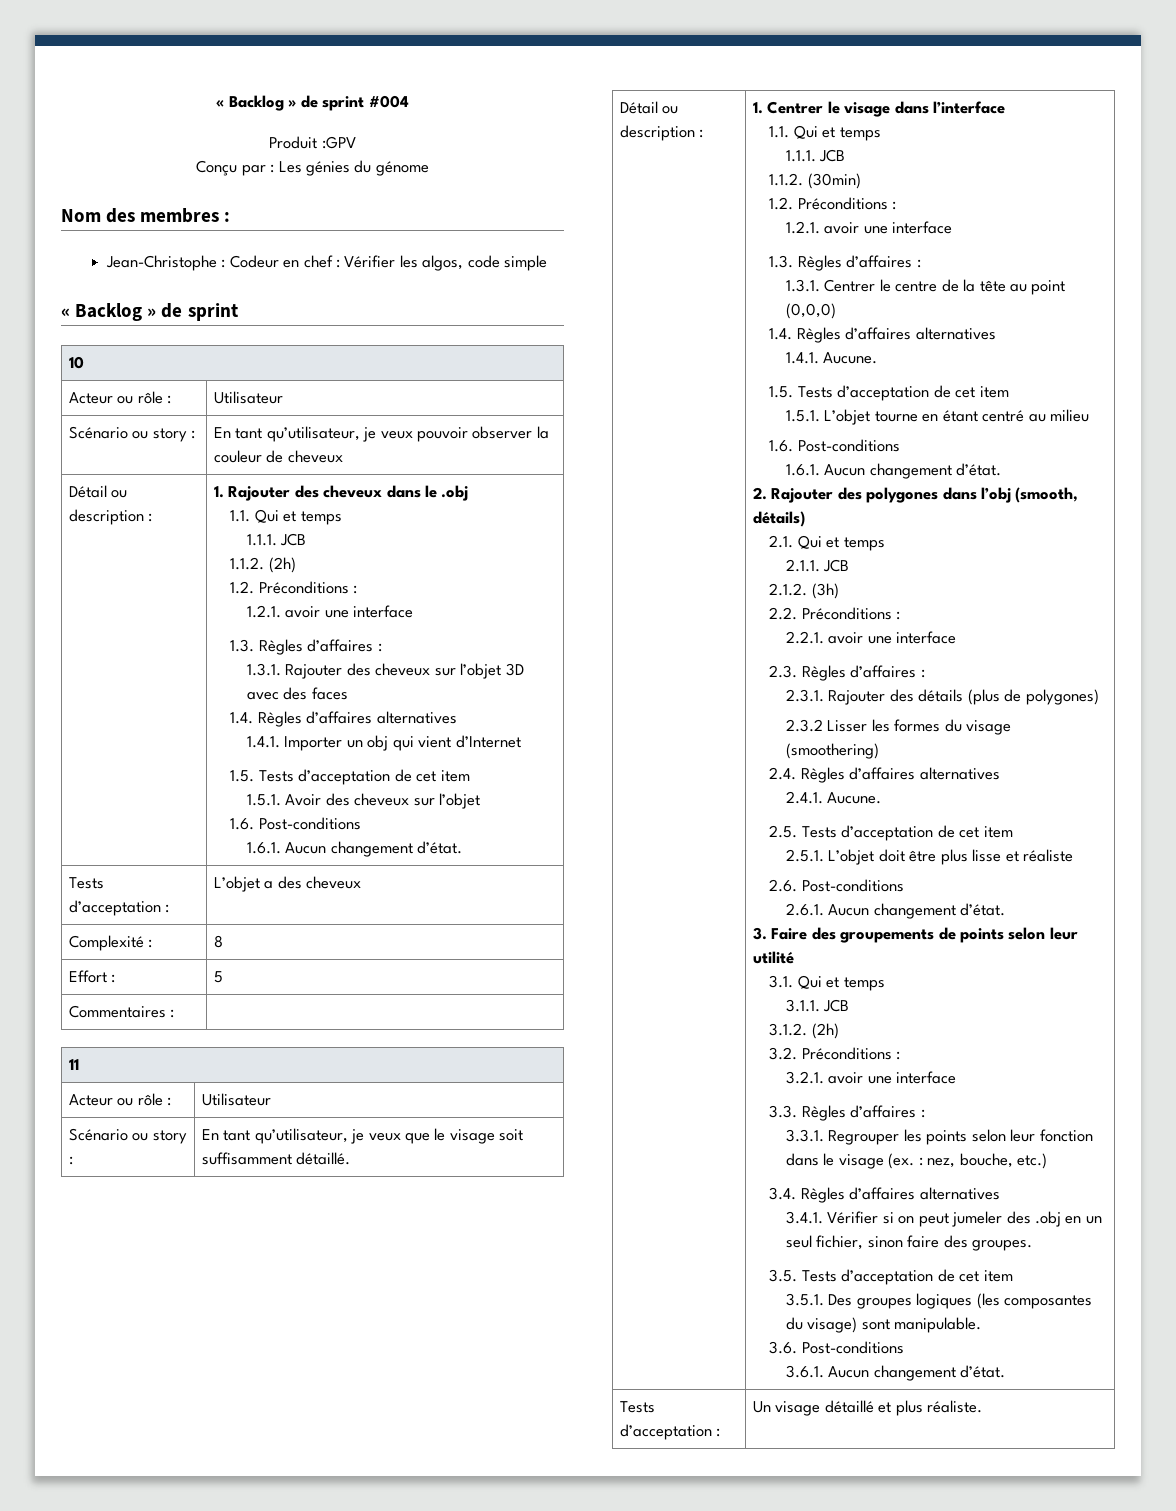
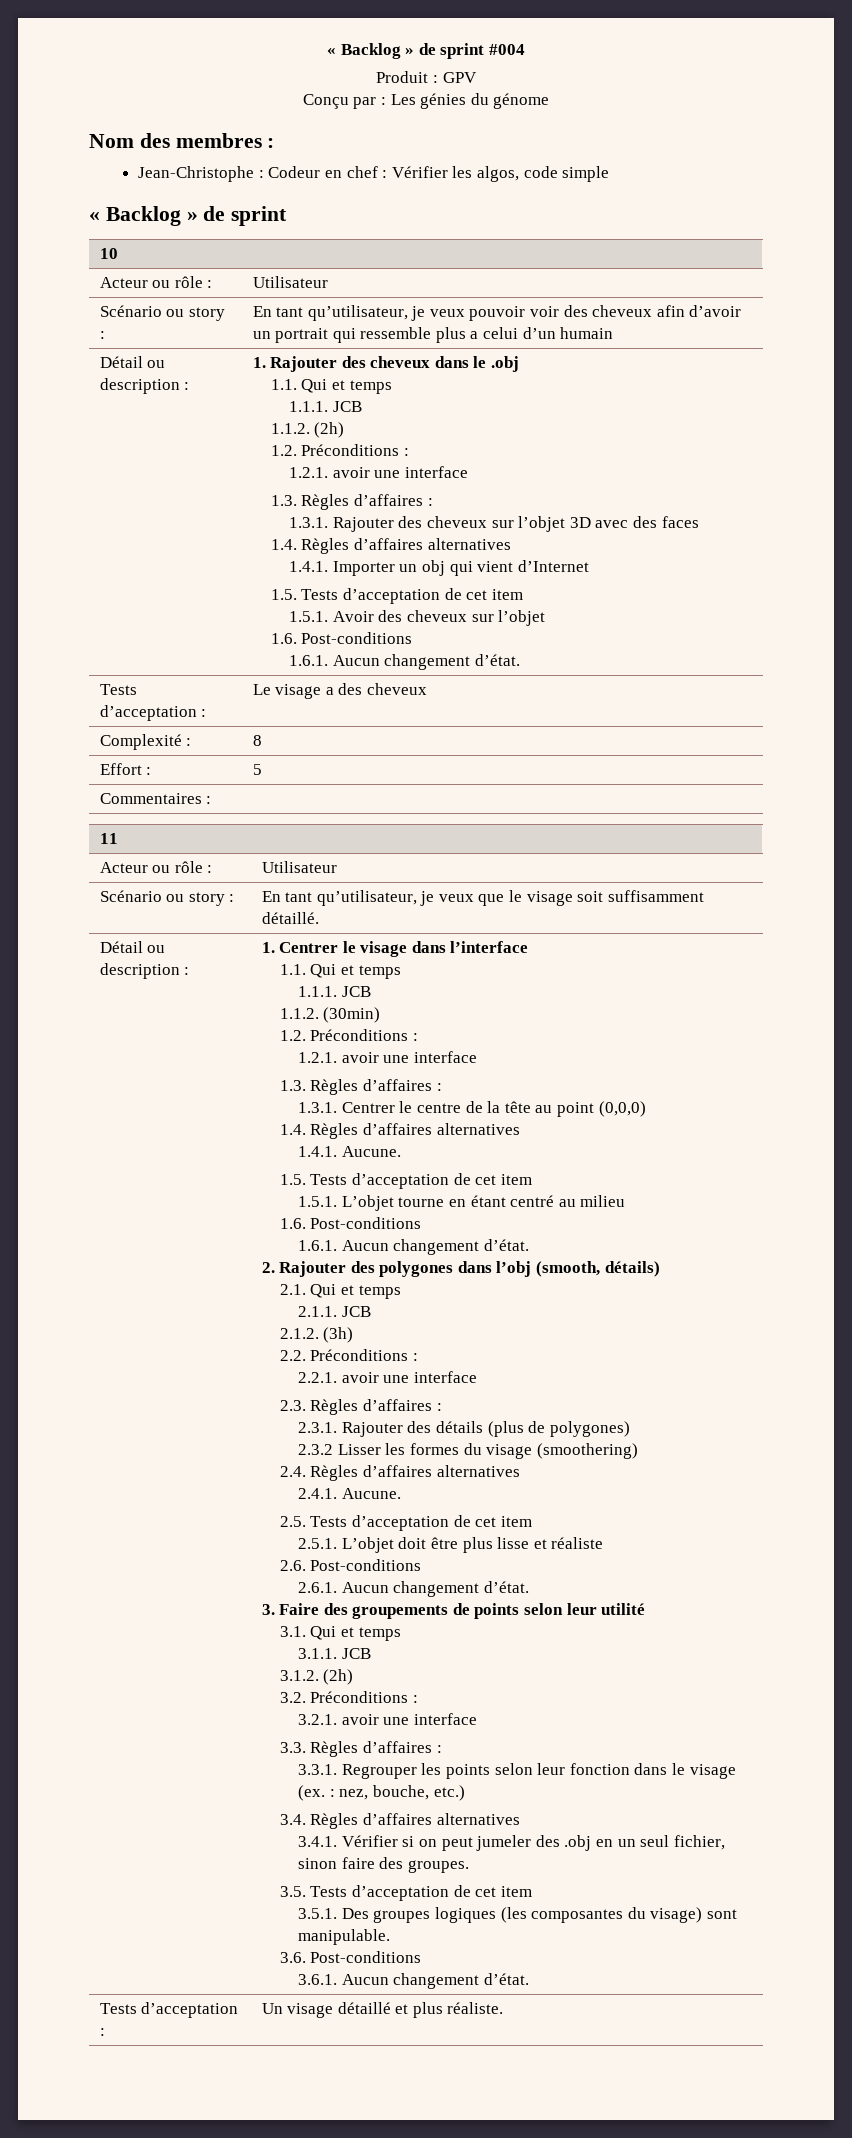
- Produit :GPV
+ Produit : GPV
- Scénario ou story : | En tant qu’utilisateur, je veux pouvoir observer la couleur de cheveux
+ Scénario ou story : | En tant qu’utilisateur, je veux pouvoir voir des cheveux afin d’avoir un portrait qui ressemble plus a celui d’un humain
- Tests d’acceptation : | L’objet a des cheveux
+ Tests d’acceptation : | Le visage a des cheveux

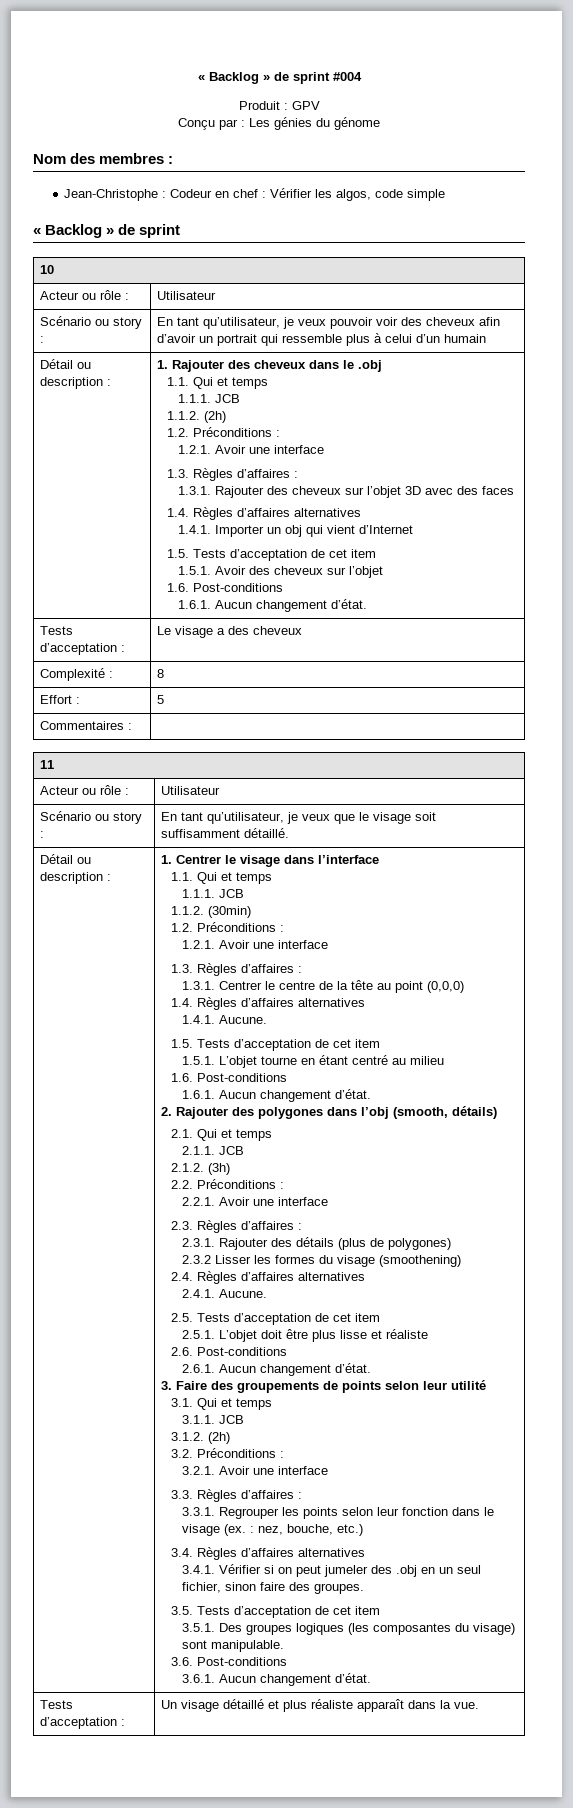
- Scénario ou story : | En tant qu’utilisateur, je veux pouvoir voir des cheveux afin d’avoir un portrait qui ressemble plus a celui d’un humain
+ Scénario ou story : | En tant qu’utilisateur, je veux pouvoir voir des cheveux afin d’avoir un portrait qui ressemble plus à celui d’un humain
  1.1.2. (2h)
  1.2. Préconditions :
- 1.2.1. avoir une interface
+ 1.2.1. Avoir une interface
  1.1.2. (30min)
  1.2. Préconditions :
- 1.2.1. avoir une interface
+ 1.2.1. Avoir une interface
- 2.2.1. avoir une interface
+ 2.2.1. Avoir une interface
- 2.3.2 Lisser les formes du visage (smoothering)
+ 2.3.2 Lisser les formes du visage (smoothening)
- 3.2.1. avoir une interface
+ 3.2.1. Avoir une interface
- Tests d’acceptation : | Un visage détaillé et plus réaliste.
+ Tests d’acceptation : | Un visage détaillé et plus réaliste apparaît dans la vue.

